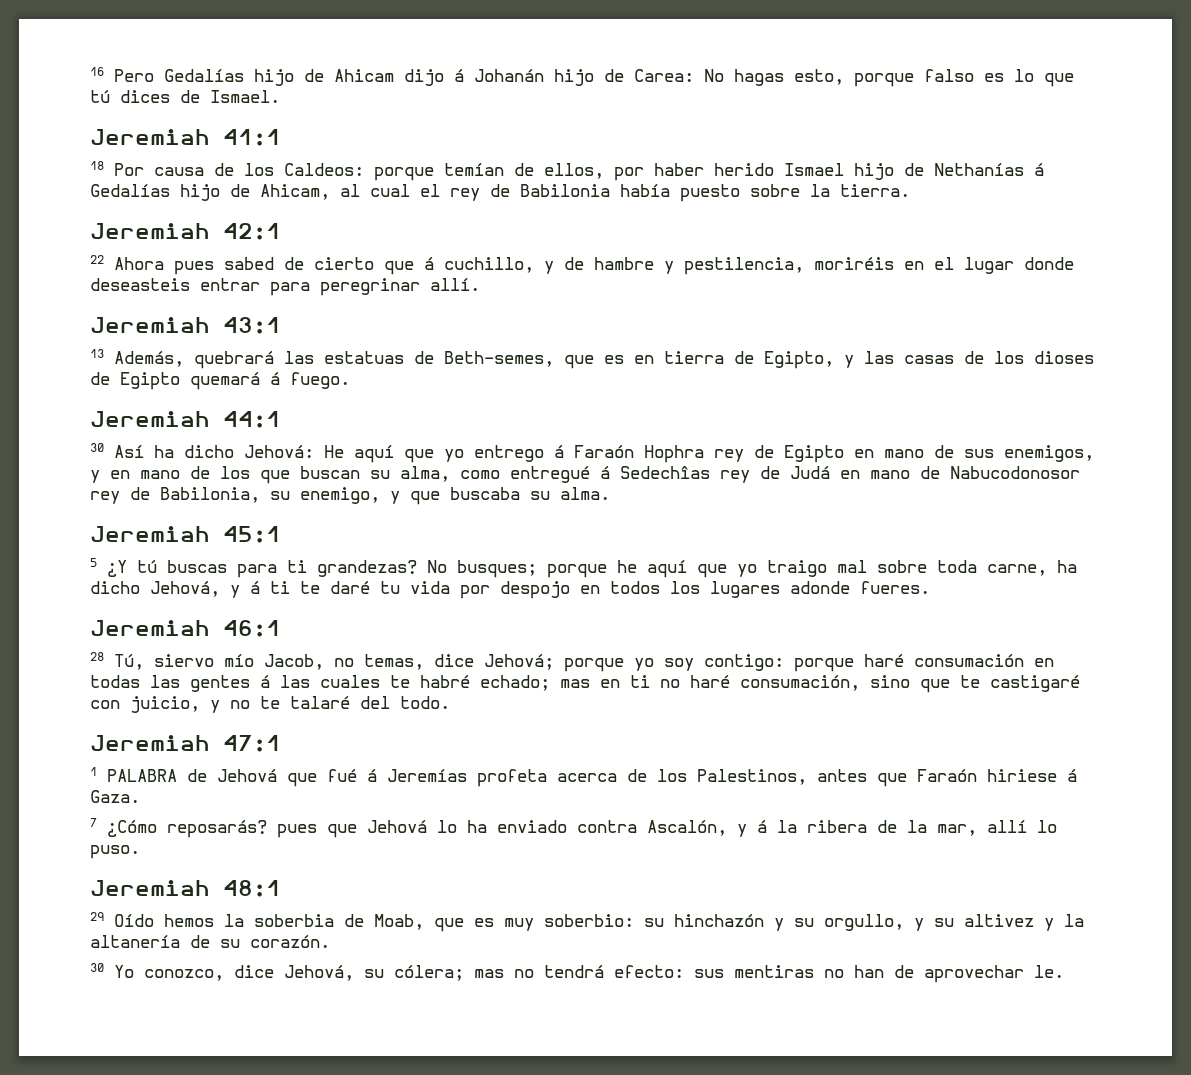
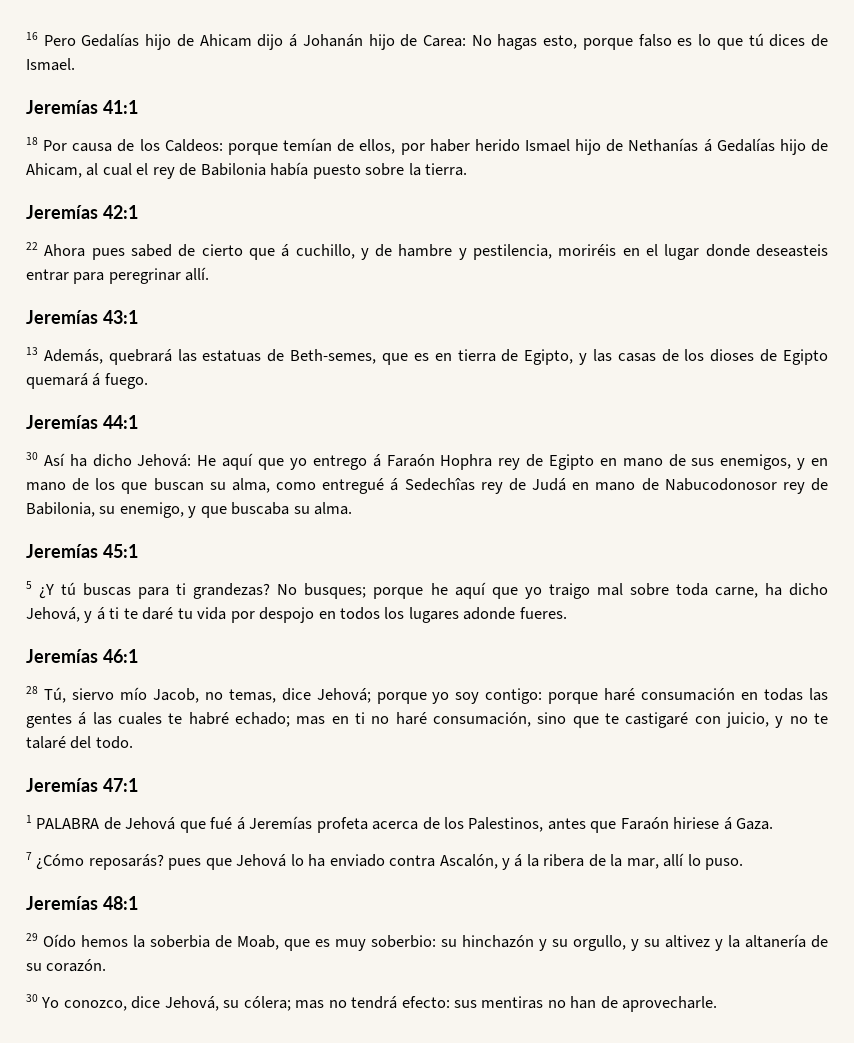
- Jeremiah 41:1
+ Jeremías 41:1
- Jeremiah 42:1
+ Jeremías 42:1
- Jeremiah 43:1
+ Jeremías 43:1
- Jeremiah 44:1
+ Jeremías 44:1
- Jeremiah 45:1
+ Jeremías 45:1
- Jeremiah 46:1
+ Jeremías 46:1
- Jeremiah 47:1
+ Jeremías 47:1
- Jeremiah 48:1
+ Jeremías 48:1
- 30 Yo conozco, dice Jehová, su cólera; mas no tendrá efecto: sus mentiras no han de aprovechar le.
+ 30 Yo conozco, dice Jehová, su cólera; mas no tendrá efecto: sus mentiras no han de aprovecharle.

